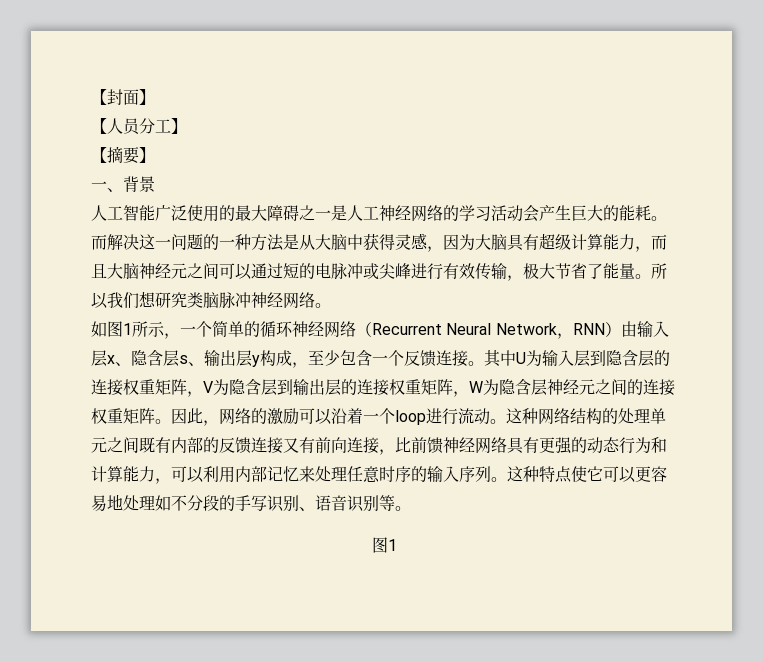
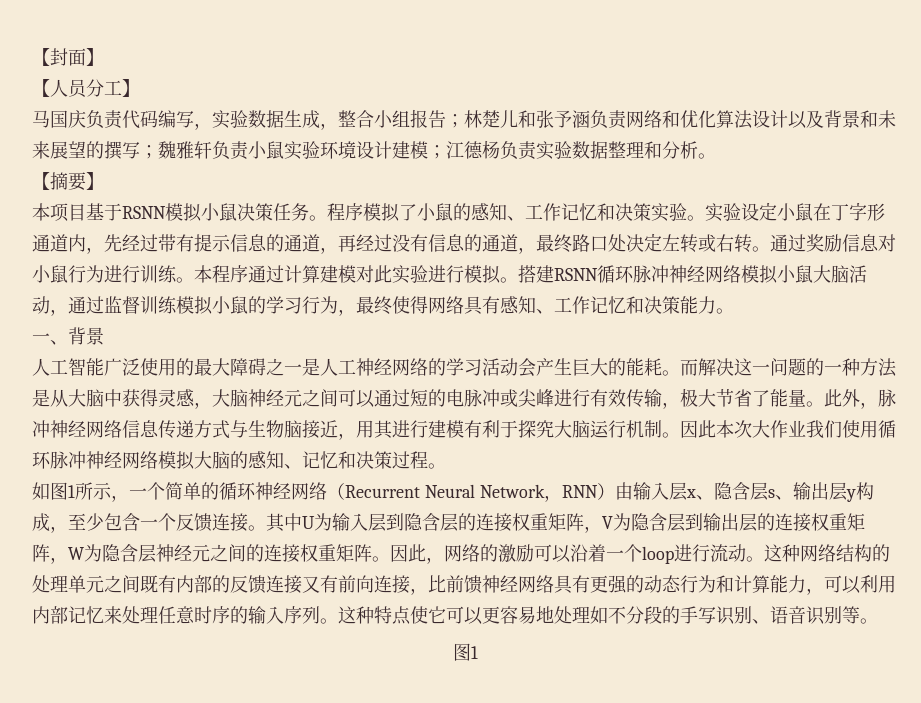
+ 马国庆负责代码编写，实验数据生成，整合小组报告；林楚儿和张予涵负责网络和优化算法设计以及背景和未来展望的撰写；魏雅轩负责小鼠实验环境设计建模；江德杨负责实验数据整理和分析。
  【摘要】
+ 本项目基于RSNN模拟小鼠决策任务。程序模拟了小鼠的感知、工作记忆和决策实验。实验设定小鼠在丁字形通道内，先经过带有提示信息的通道，再经过没有信息的通道，最终路口处决定左转或右转。通过奖励信息对小鼠行为进行训练。本程序通过计算建模对此实验进行模拟。搭建RSNN循环脉冲神经网络模拟小鼠大脑活动，通过监督训练模拟小鼠的学习行为，最终使得网络具有感知、工作记忆和决策能力。
- 而解决这一问题的一种方法是从大脑中获得灵感，因为大脑具有超级计算能力，而且大脑神经元之间可以通过短的电脉冲或尖峰进行有效传输，极大节省了能量。
+ 而解决这一问题的一种方法是从大脑中获得灵感，大脑神经元之间可以通过短的电脉冲或尖峰进行有效传输，极大节省了能量。
- 所以我们想研究类脑脉冲神经网络。
+ 此外，脉冲神经网络信息传递方式与生物脑接近，用其进行建模有利于探究大脑运行机制。因此本次大作业我们使用循环脉冲神经网络模拟大脑的感知、记忆和决策过程。

